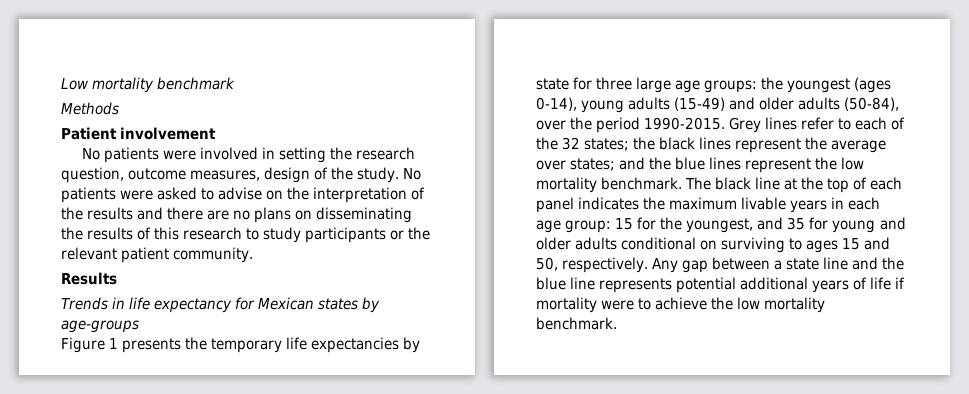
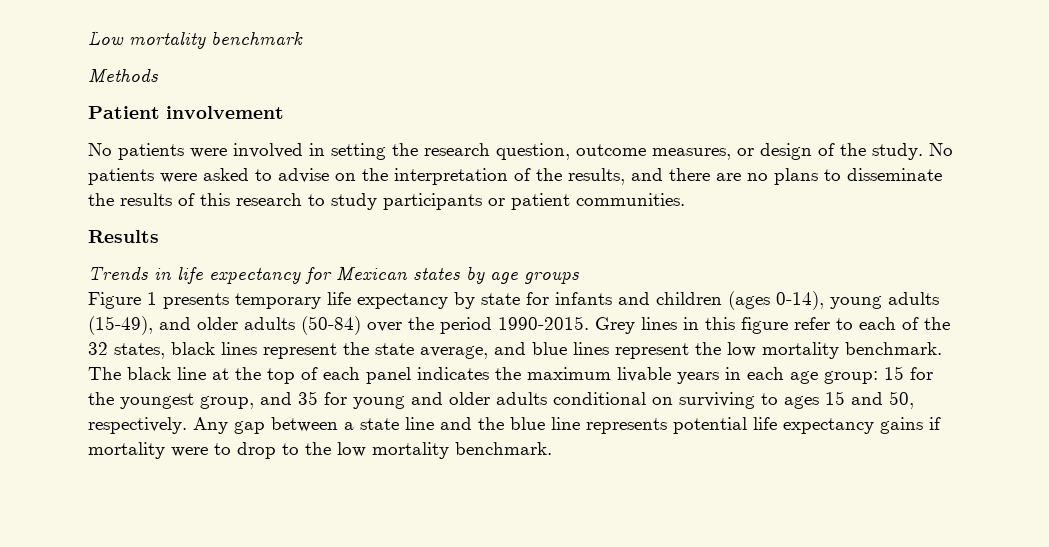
- No patients were involved in setting the research question, outcome measures, design of the study.
+ No patients were involved in setting the research question, outcome measures, or design of the study.
- No patients were asked to advise on the interpretation of the results and there are no plans on disseminating the results of this research to study participants or the relevant patient community.
+ No patients were asked to advise on the interpretation of the results, and there are no plans to disseminate the results of this research to study participants or patient communities.
- Trends in life expectancy for Mexican states by age-groups
+ Trends in life expectancy for Mexican states by age groups
- Figure 1 presents the temporary life expectancies by state for three large age groups: the youngest (ages 0-14), young adults (15-49) and older adults (50-84), over the period 1990-2015.
+ Figure 1 presents temporary life expectancy by state for infants and children (ages 0-14), young adults (15-49), and older adults (50-84) over the period 1990-2015.
- Grey lines refer to each of the 32 states; the black lines represent the average over states; and the blue lines represent the low mortality benchmark.
+ Grey lines in this figure refer to each of the 32 states, black lines represent the state average, and blue lines represent the low mortality benchmark.
- The black line at the top of each panel indicates the maximum livable years in each age group: 15 for the youngest, and 35 for young and older adults conditional on surviving to ages 15 and 50, respectively.
+ The black line at the top of each panel indicates the maximum livable years in each age group: 15 for the youngest group, and 35 for young and older adults conditional on surviving to ages 15 and 50, respectively.
- Any gap between a state line and the blue line represents potential additional years of life if mortality were to achieve the low mortality benchmark.
+ Any gap between a state line and the blue line represents potential life expectancy gains if mortality were to drop to the low mortality benchmark.

